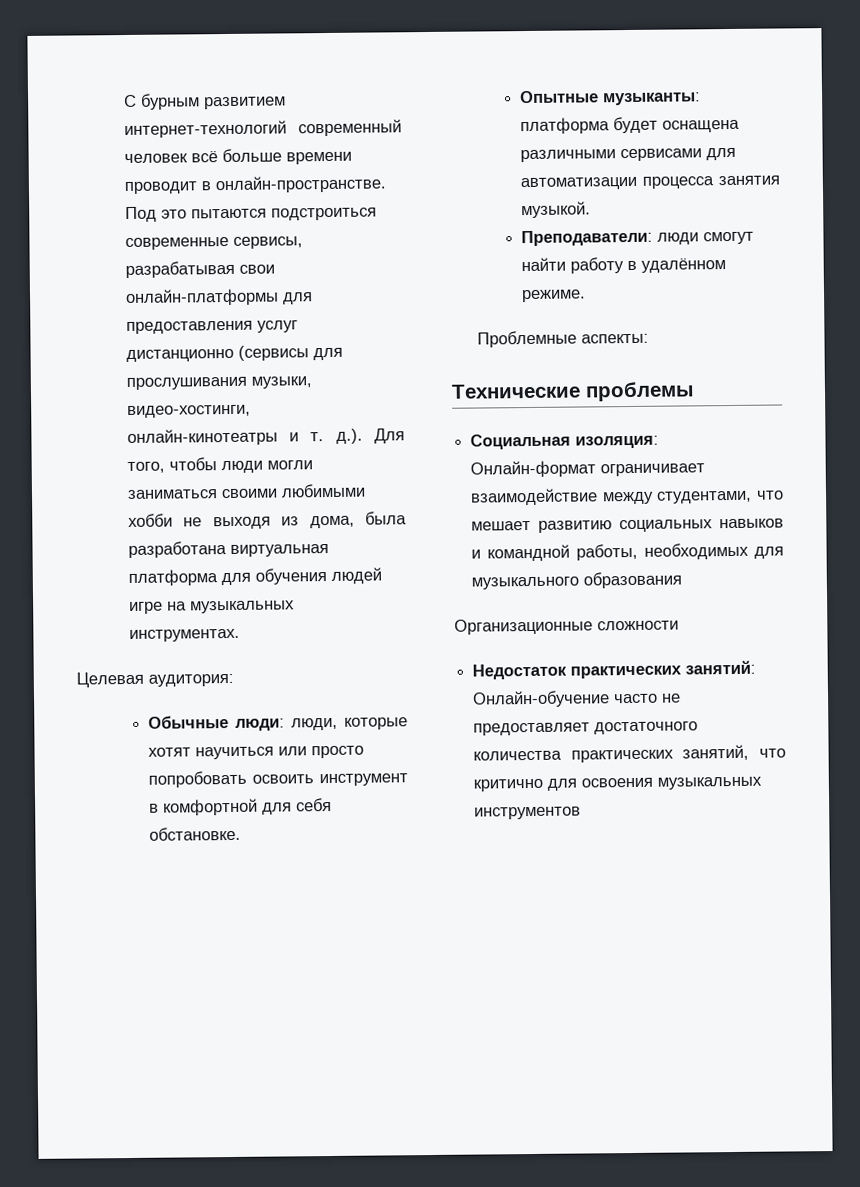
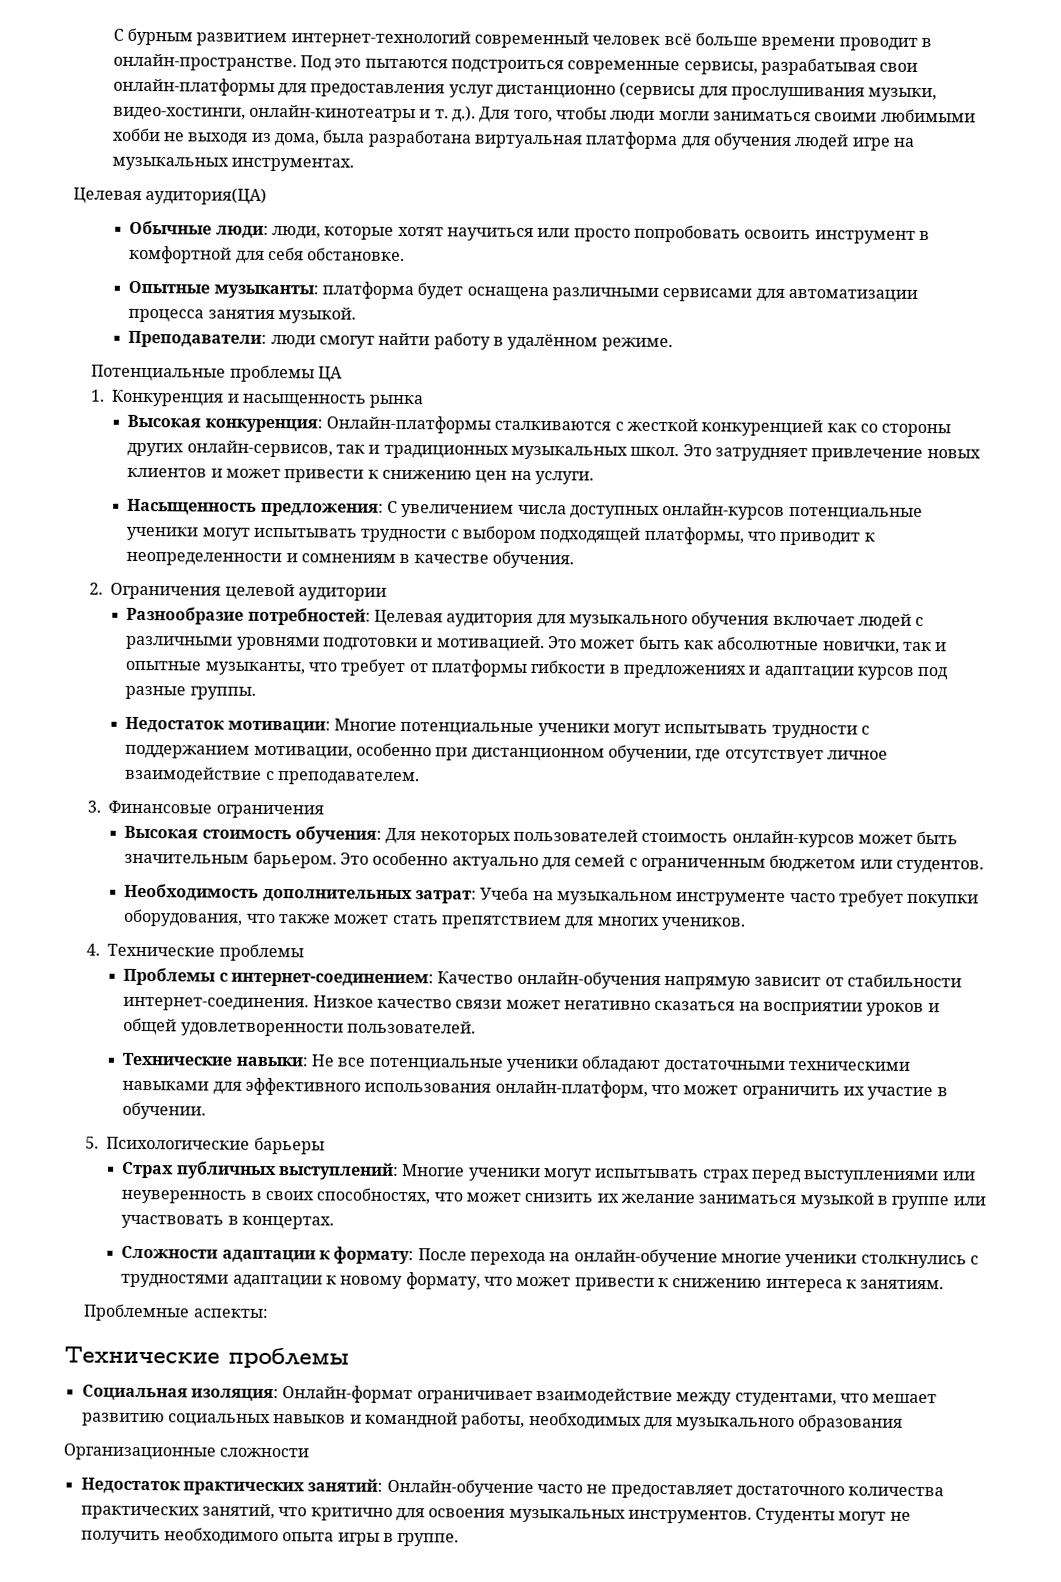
- Целевая аудитория:
+ Целевая аудитория(ЦА)
+ Потенциальные проблемы ЦА
+ 1. Конкуренция и насыщенность рынка
+ Высокая конкуренция: Онлайн-платформы сталкиваются с жесткой конкуренцией как со стороны других онлайн-сервисов, так и традиционных музыкальных школ. Это затрудняет привлечение новых клиентов и может привести к снижению цен на услуги.
+ Насыщенность предложения: С увеличением числа доступных онлайн-курсов потенциальные ученики могут испытывать трудности с выбором подходящей платформы, что приводит к неопределенности и сомнениям в качестве обучения.
+ 2. Ограничения целевой аудитории
+ Разнообразие потребностей: Целевая аудитория для музыкального обучения включает людей с различными уровнями подготовки и мотивацией. Это может быть как абсолютные новички, так и опытные музыканты, что требует от платформы гибкости в предложениях и адаптации курсов под разные группы.
+ Недостаток мотивации: Многие потенциальные ученики могут испытывать трудности с поддержанием мотивации, особенно при дистанционном обучении, где отсутствует личное взаимодействие с преподавателем.
+ 3. Финансовые ограничения
+ Высокая стоимость обучения: Для некоторых пользователей стоимость онлайн-курсов может быть значительным барьером. Это особенно актуально для семей с ограниченным бюджетом или студентов.
+ Необходимость дополнительных затрат: Учеба на музыкальном инструменте часто требует покупки оборудования, что также может стать препятствием для многих учеников.
+ 4. Технические проблемы
+ Проблемы с интернет-соединением: Качество онлайн-обучения напрямую зависит от стабильности интернет-соединения. Низкое качество связи может негативно сказаться на восприятии уроков и общей удовлетворенности пользователей.
+ Технические навыки: Не все потенциальные ученики обладают достаточными техническими навыками для эффективного использования онлайн-платформ, что может ограничить их участие в обучении.
+ 5. Психологические барьеры
+ Страх публичных выступлений: Многие ученики могут испытывать страх перед выступлениями или неуверенность в своих способностях, что может снизить их желание заниматься музыкой в группе или участвовать в концертах.
+ Сложности адаптации к формату: После перехода на онлайн-обучение многие ученики столкнулись с трудностями адаптации к новому формату, что может привести к снижению интереса к занятиям.
- Недостаток практических занятий: Онлайн-обучение часто не предоставляет достаточного количества практических занятий, что критично для освоения музыкальных инструментов
+ Недостаток практических занятий: Онлайн-обучение часто не предоставляет достаточного количества практических занятий, что критично для освоения музыкальных инструментов. Студенты могут не получить необходимого опыта игры в группе.

